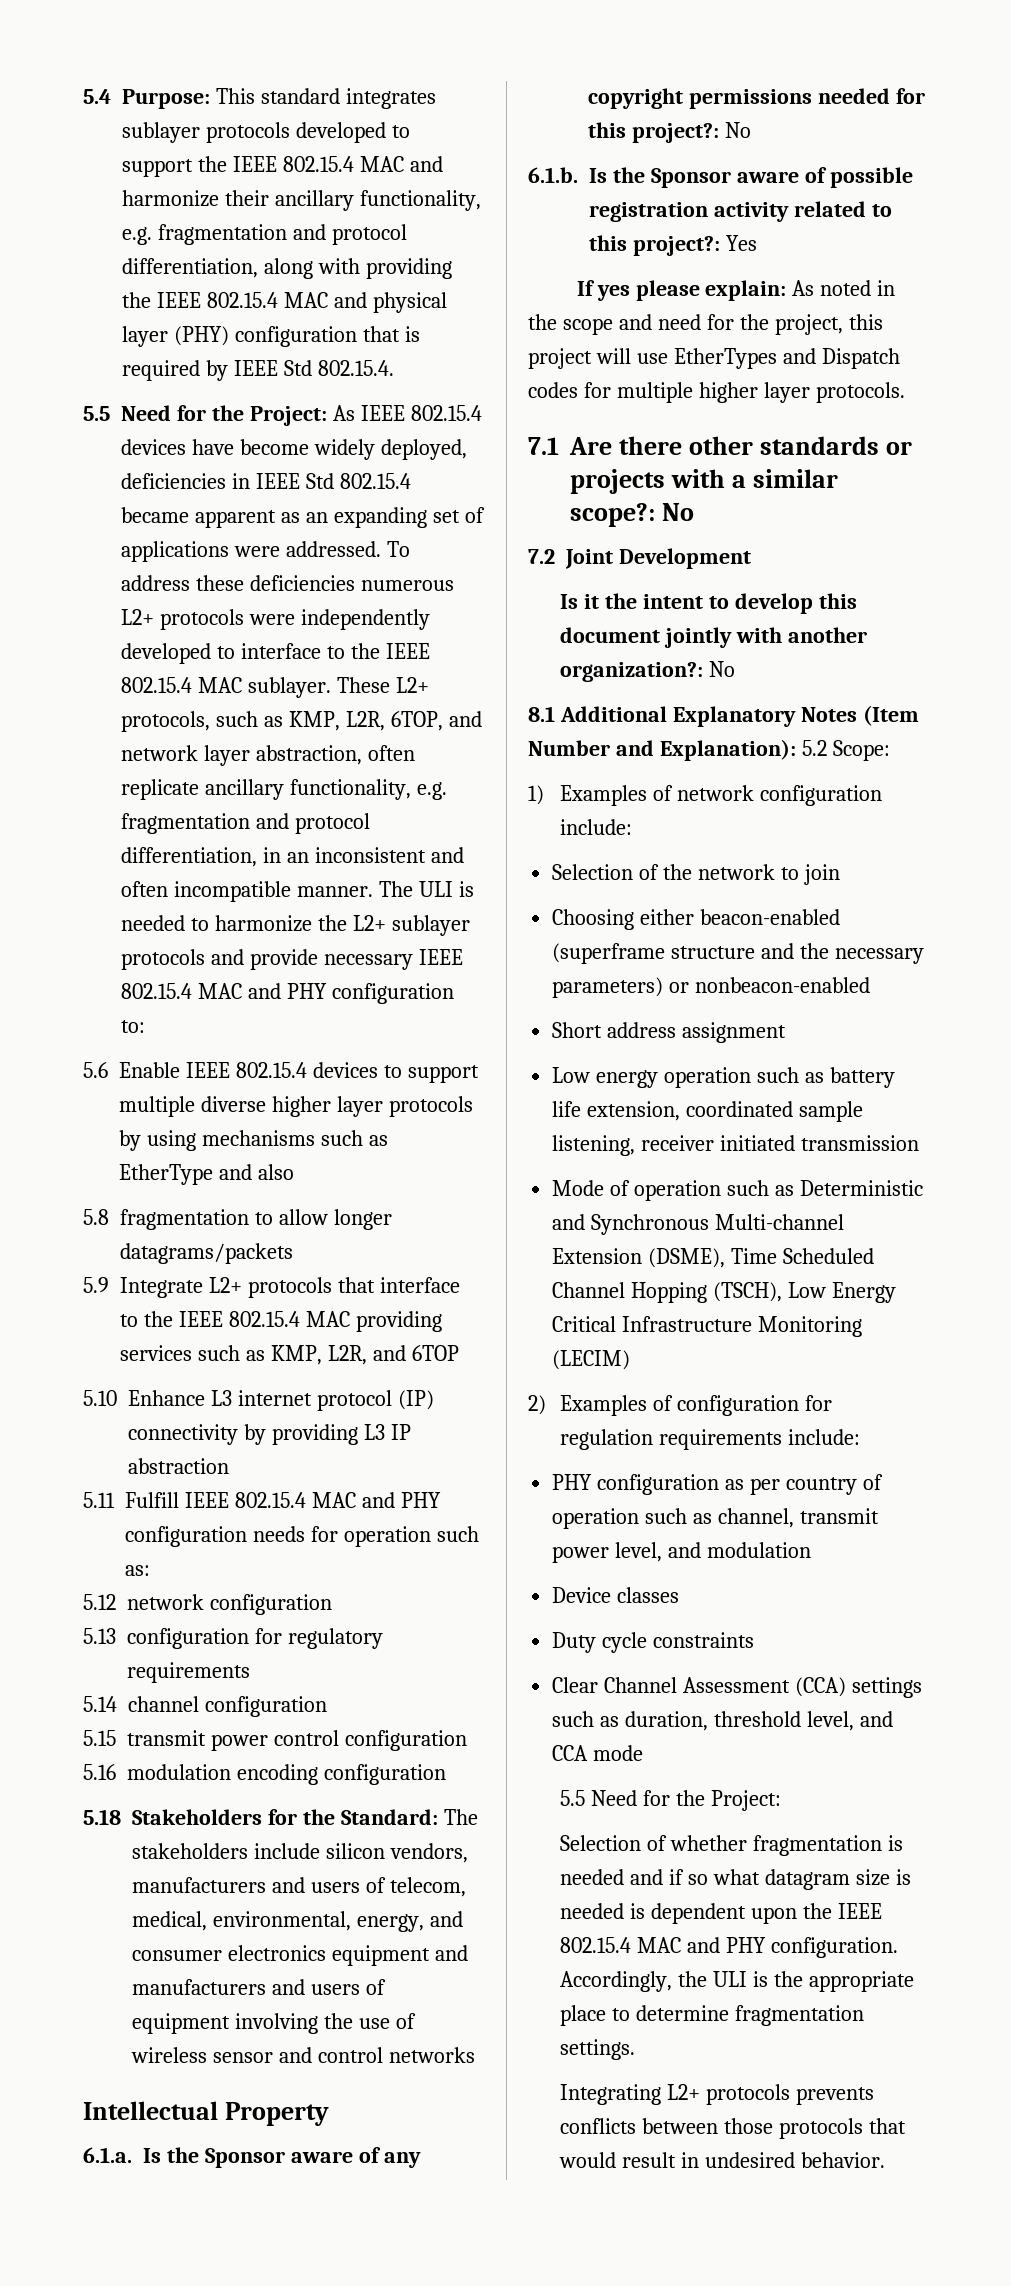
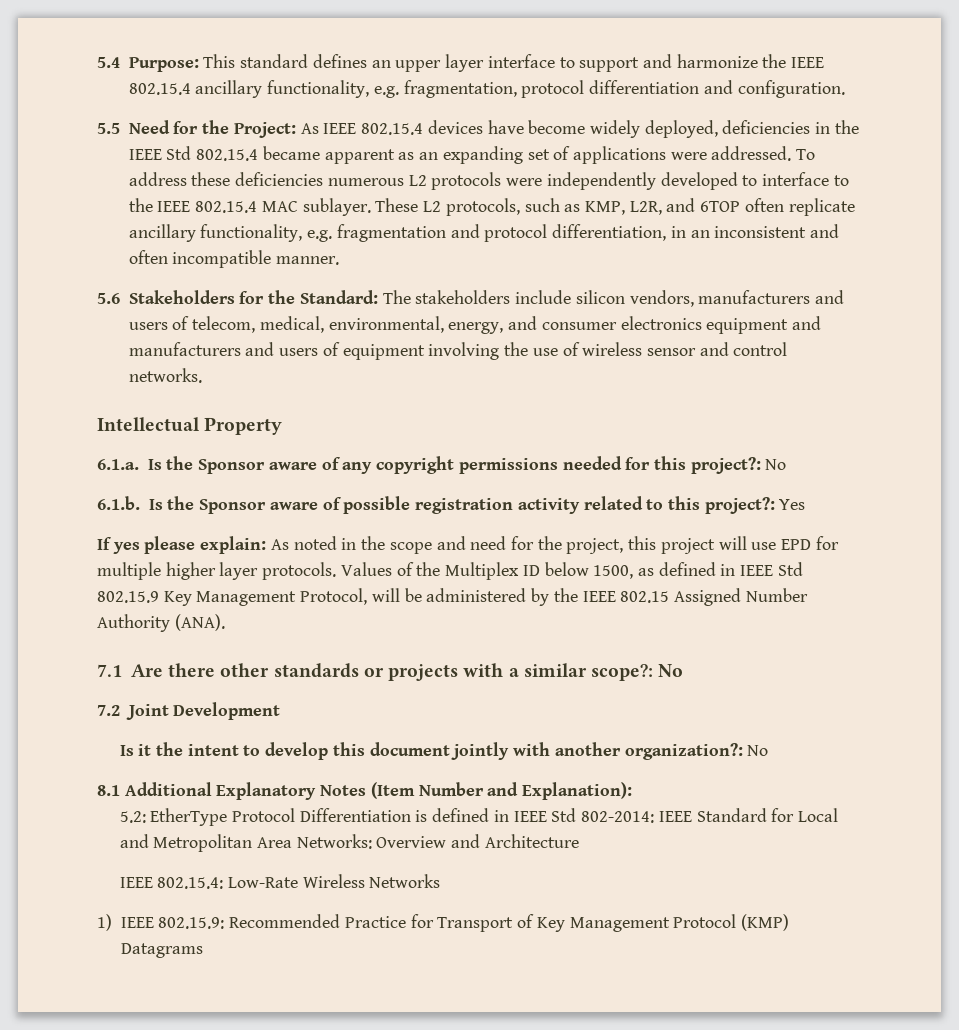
- 5.4 Purpose: This standard integrates sublayer protocols developed to support the IEEE 802.15.4 MAC and harmonize their ancillary functionality, e.g. fragmentation and protocol differentiation, along with providing the IEEE 802.15.4 MAC and physical layer (PHY) configuration that is required by IEEE Std 802.15.4.
+ 5.4 Purpose: This standard defines an upper layer interface to support and harmonize the IEEE 802.15.4 ancillary functionality, e.g. fragmentation, protocol differentiation and configuration.
- 5.5 Need for the Project: As IEEE 802.15.4 devices have become widely deployed, deficiencies in IEEE Std 802.15.4 became apparent as an expanding set of applications were addressed.
+ 5.5 Need for the Project: As IEEE 802.15.4 devices have become widely deployed, deficiencies in the IEEE Std 802.15.4 became apparent as an expanding set of applications were addressed.
- To address these deficiencies numerous L2+ protocols were independently developed to interface to the IEEE 802.15.4 MAC sublayer.
+ To address these deficiencies numerous L2 protocols were independently developed to interface to the IEEE 802.15.4 MAC sublayer.
- These L2+ protocols, such as KMP, L2R, 6TOP, and network layer abstraction, often replicate ancillary functionality, e.g. fragmentation and protocol differentiation, in an inconsistent and often incompatible manner. The ULI is needed to harmonize the L2+ sublayer protocols and provide necessary IEEE 802.15.4 MAC and PHY configuration to:
- 5.6 Enable IEEE 802.15.4 devices to support multiple diverse higher layer protocols by using mechanisms such as EtherType and also
- 5.8 fragmentation to allow longer datagrams/packets
- 5.9 Integrate L2+ protocols that interface to the IEEE 802.15.4 MAC providing services such as KMP, L2R, and 6TOP
- 5.10 Enhance L3 internet protocol (IP) connectivity by providing L3 IP abstraction
- 5.11 Fulfill IEEE 802.15.4 MAC and PHY configuration needs for operation such as:
- 5.12 network configuration
- 5.13 configuration for regulatory requirements
- 5.14 channel configuration
- 5.15 transmit power control configuration
- 5.16 modulation encoding configuration
- 5.18 Stakeholders for the Standard: The stakeholders include silicon vendors, manufacturers and users of telecom, medical, environmental, energy, and consumer electronics equipment and manufacturers and users of equipment involving the use of wireless sensor and control networks
+ These L2 protocols, such as KMP, L2R, and 6TOP often replicate ancillary functionality, e.g. fragmentation and protocol differentiation, in an inconsistent and often incompatible manner.
+ 5.6 Stakeholders for the Standard: The stakeholders include silicon vendors, manufacturers and users of telecom, medical, environmental, energy, and consumer electronics equipment and manufacturers and users of equipment involving the use of wireless sensor and control networks.
- If yes please explain: As noted in the scope and need for the project, this project will use EtherTypes and Dispatch codes for multiple higher layer protocols.
+ If yes please explain: As noted in the scope and need for the project, this project will use EPD for multiple higher layer protocols. Values of the Multiplex ID below 1500, as defined in IEEE Std 802.15.9 Key Management Protocol, will be administered by the IEEE 802.15 Assigned Number Authority (ANA).
- 8.1 Additional Explanatory Notes (Item Number and Explanation): 5.2 Scope:
- 1) Examples of network configuration include:
- Selection of the network to join
- Choosing either beacon-enabled (superframe structure and the necessary parameters) or nonbeacon-enabled
- Short address assignment
- Low energy operation such as battery life extension, coordinated sample listening, receiver initiated transmission
- Mode of operation such as Deterministic and Synchronous Multi-channel Extension (DSME), Time Scheduled Channel Hopping (TSCH), Low Energy Critical Infrastructure Monitoring (LECIM)
- 2) Examples of configuration for regulation requirements include:
- PHY configuration as per country of operation such as channel, transmit power level, and modulation
- Device classes
- Duty cycle constraints
- Clear Channel Assessment (CCA) settings such as duration, threshold level, and CCA mode
- 5.5 Need for the Project:
- Selection of whether fragmentation is needed and if so what datagram size is needed is dependent upon the IEEE 802.15.4 MAC and PHY configuration. Accordingly, the ULI is the appropriate place to determine fragmentation settings.
- Integrating L2+ protocols prevents conflicts between those protocols that would result in undesired behavior.
+ 8.1 Additional Explanatory Notes (Item Number and Explanation):
+ 5.2: EtherType Protocol Differentiation is defined in IEEE Std 802-2014: IEEE Standard for Local and Metropolitan Area Networks: Overview and Architecture
+ IEEE 802.15.4: Low-Rate Wireless Networks
+ 1) IEEE 802.15.9: Recommended Practice for Transport of Key Management Protocol (KMP) Datagrams

